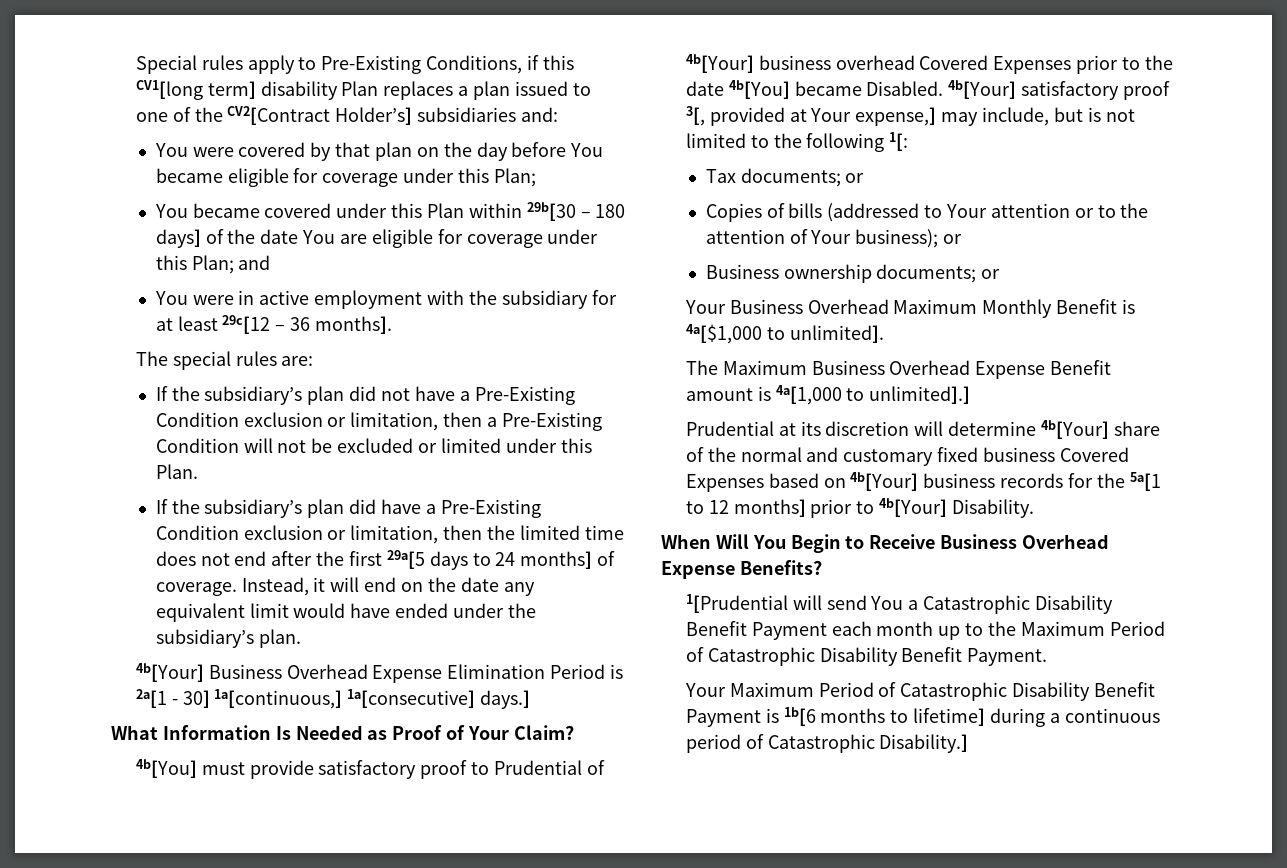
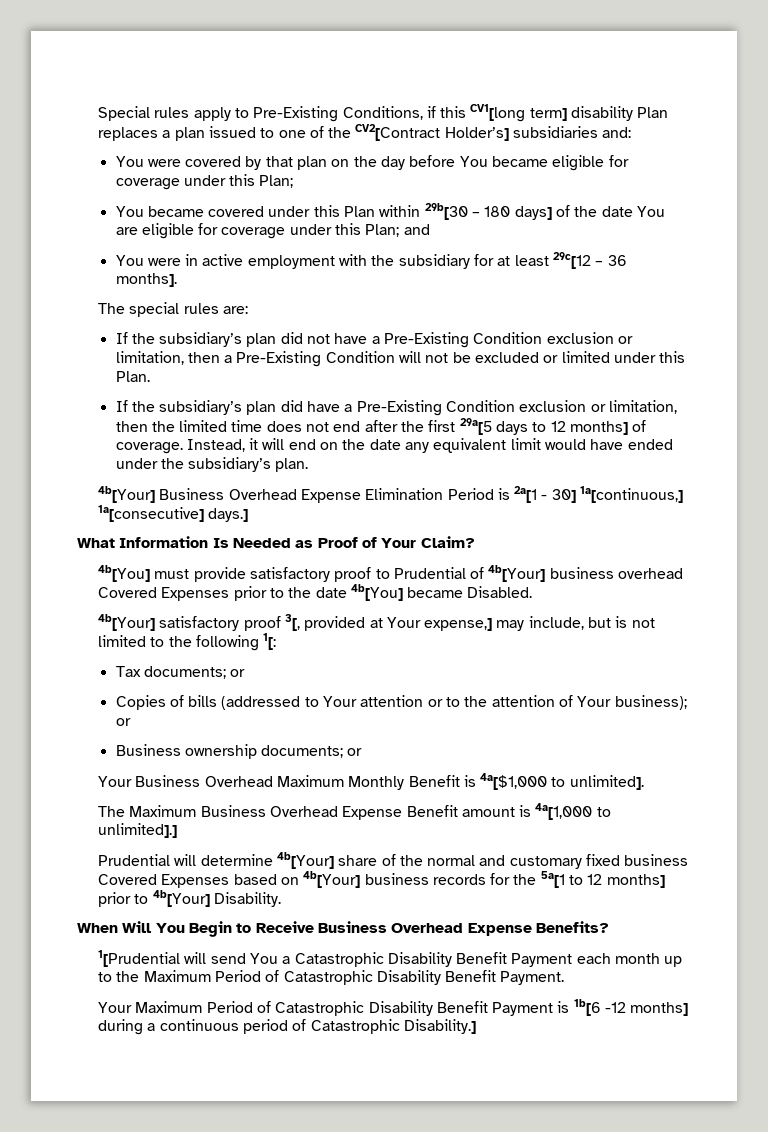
- If the subsidiary’s plan did have a Pre-Existing Condition exclusion or limitation, then the limited time does not end after the first 29a[5 days to 24 months] of coverage.
+ If the subsidiary’s plan did have a Pre-Existing Condition exclusion or limitation, then the limited time does not end after the first 29a[5 days to 12 months] of coverage.
- 4b[You] must provide satisfactory proof to Prudential of 4b[Your] business overhead Covered Expenses prior to the date 4b[You] became Disabled. 4b[Your] satisfactory proof 3[, provided at Your expense,] may include, but is not limited to the following 1[:
+ 4b[You] must provide satisfactory proof to Prudential of 4b[Your] business overhead Covered Expenses prior to the date 4b[You] became Disabled.
+ 4b[Your] satisfactory proof 3[, provided at Your expense,] may include, but is not limited to the following 1[:
- Prudential at its discretion will determine 4b[Your] share of the normal and customary fixed business Covered Expenses based on 4b[Your] business records for the 5a[1 to 12 months] prior to 4b[Your] Disability.
+ Prudential will determine 4b[Your] share of the normal and customary fixed business Covered Expenses based on 4b[Your] business records for the 5a[1 to 12 months] prior to 4b[Your] Disability.
- Your Maximum Period of Catastrophic Disability Benefit Payment is 1b[6 months to lifetime] during a continuous period of Catastrophic Disability.]
+ Your Maximum Period of Catastrophic Disability Benefit Payment is 1b[6 -12 months] during a continuous period of Catastrophic Disability.]

